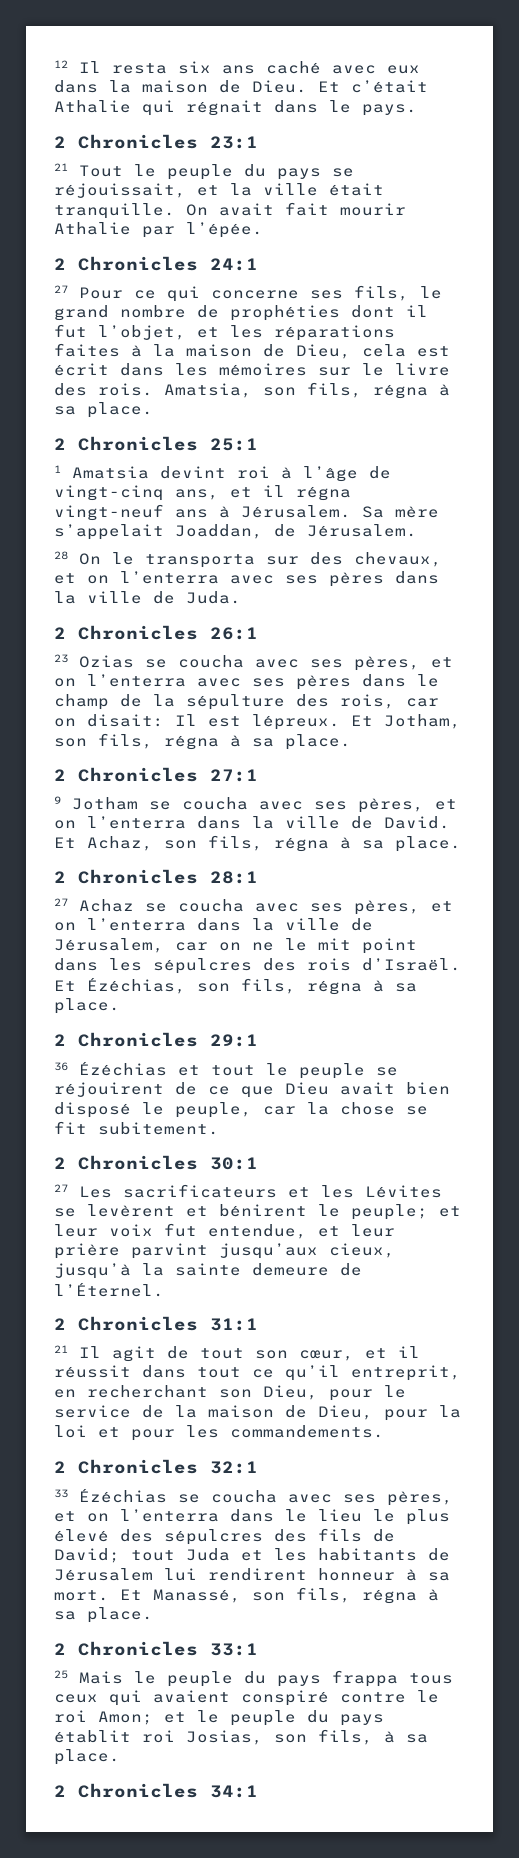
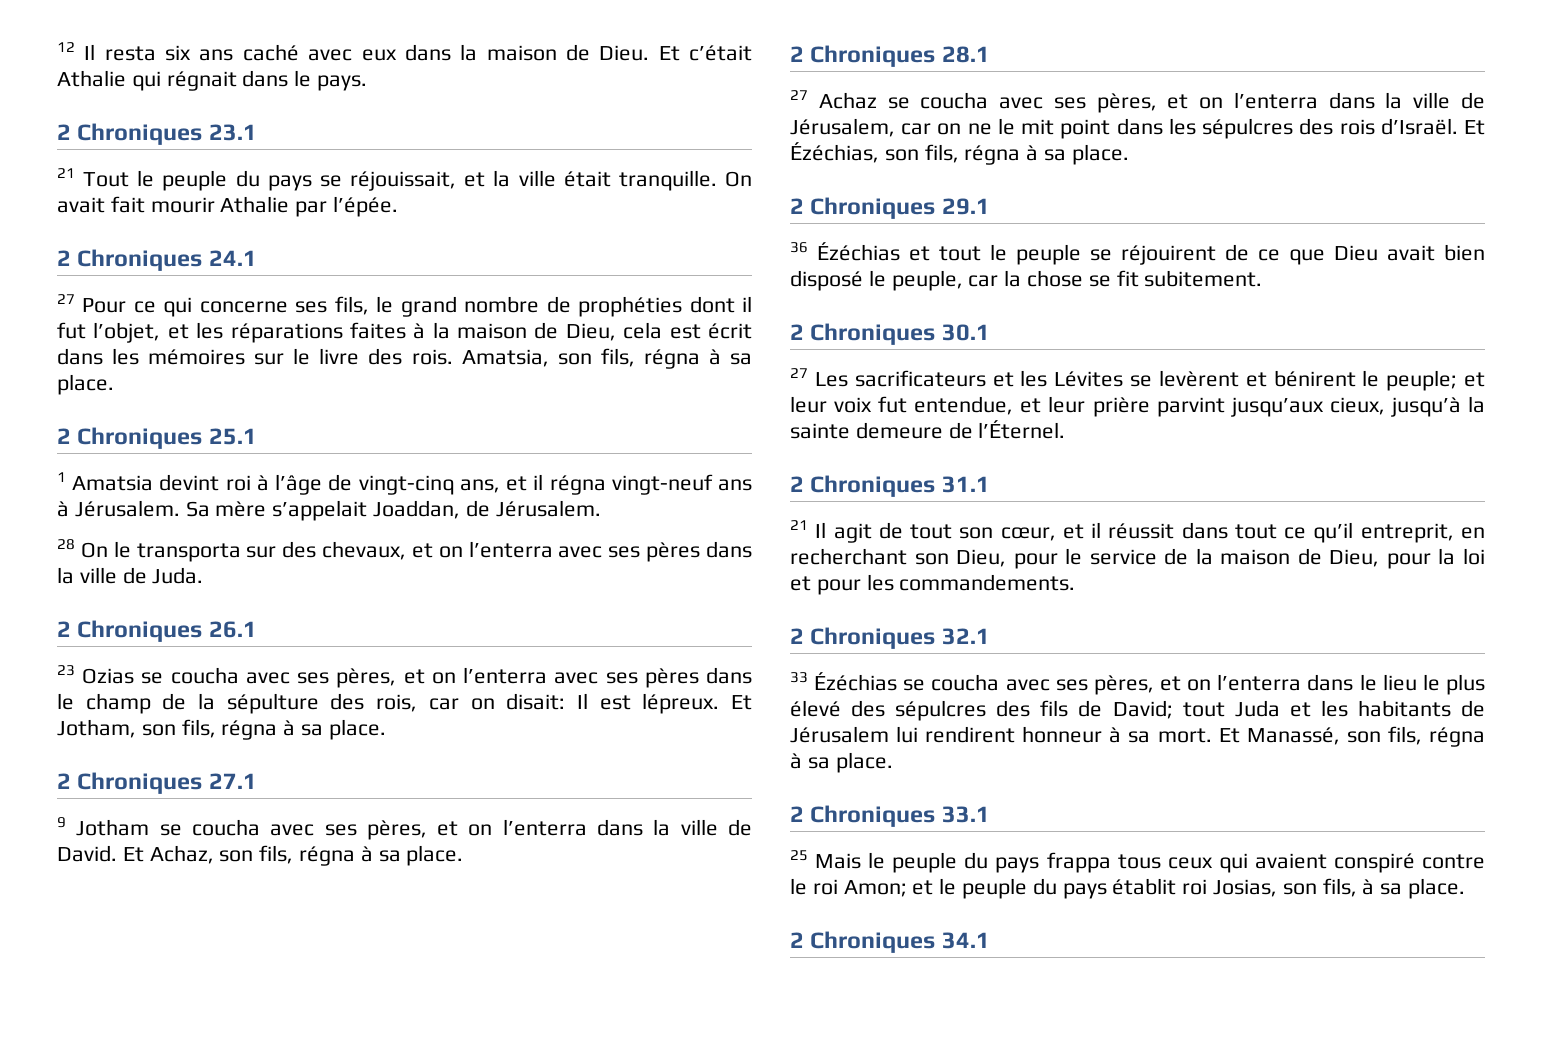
- 2 Chronicles 23:1
+ 2 Chroniques 23.1
- 2 Chronicles 24:1
+ 2 Chroniques 24.1
- 2 Chronicles 25:1
+ 2 Chroniques 25.1
- 2 Chronicles 26:1
+ 2 Chroniques 26.1
- 2 Chronicles 27:1
+ 2 Chroniques 27.1
- 2 Chronicles 28:1
+ 2 Chroniques 28.1
- 2 Chronicles 29:1
+ 2 Chroniques 29.1
- 2 Chronicles 30:1
+ 2 Chroniques 30.1
- 2 Chronicles 31:1
+ 2 Chroniques 31.1
- 2 Chronicles 32:1
+ 2 Chroniques 32.1
- 2 Chronicles 33:1
+ 2 Chroniques 33.1
- 2 Chronicles 34:1
+ 2 Chroniques 34.1

